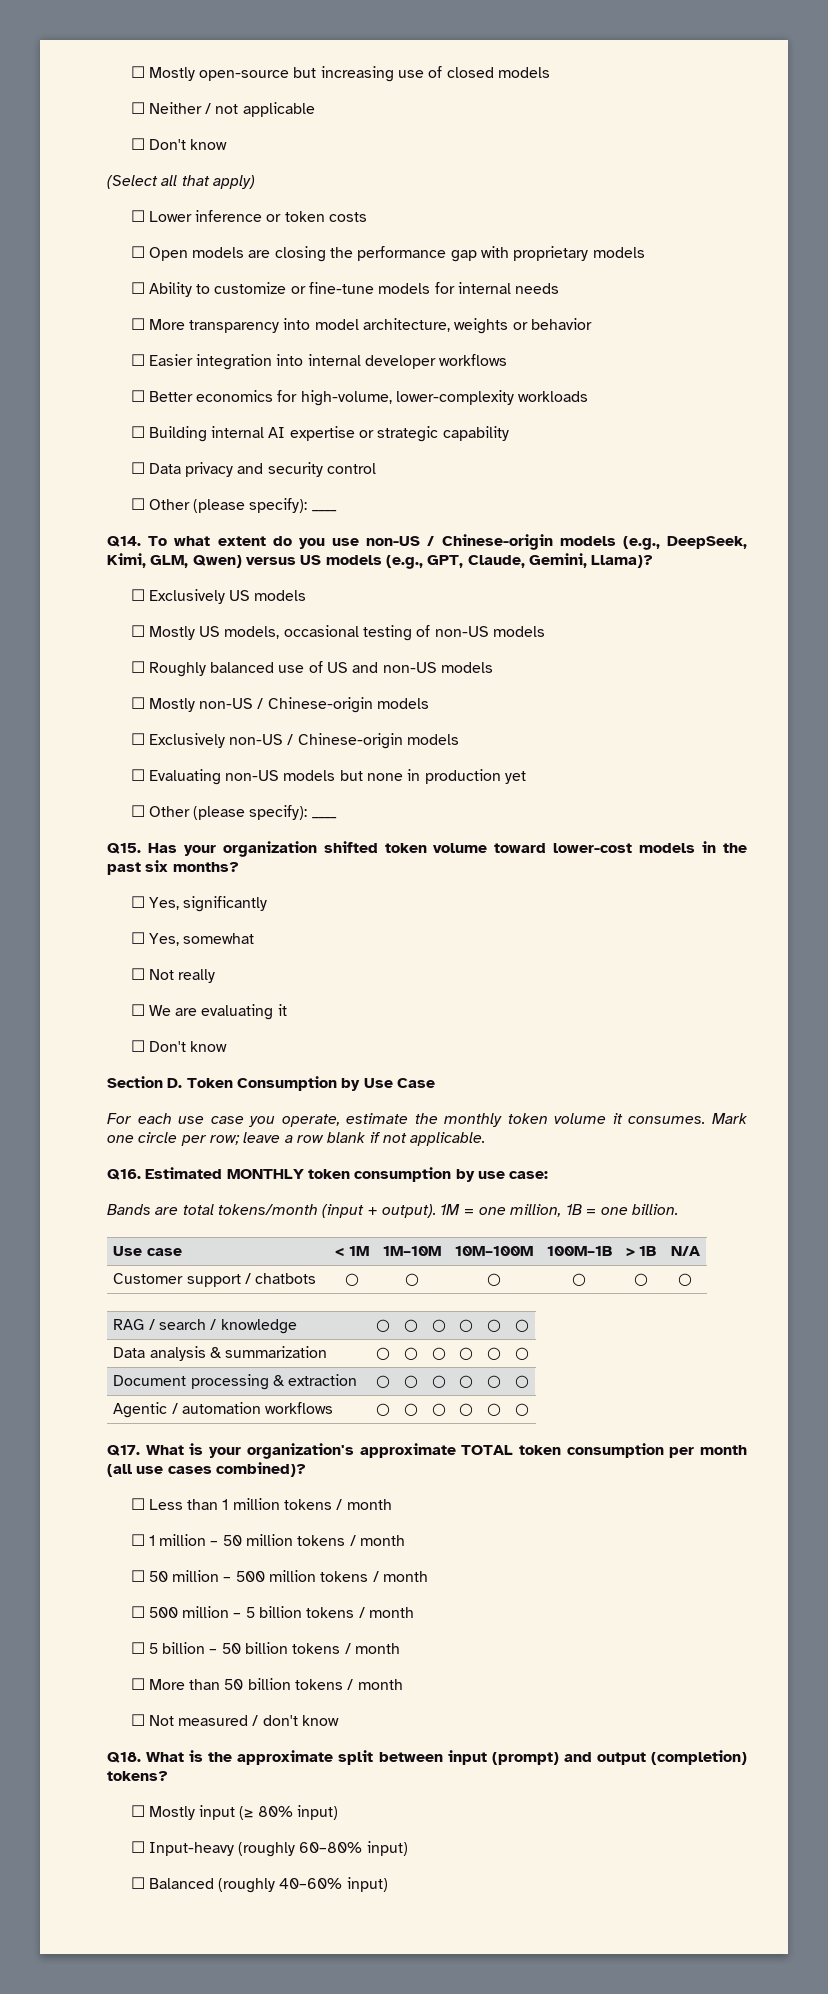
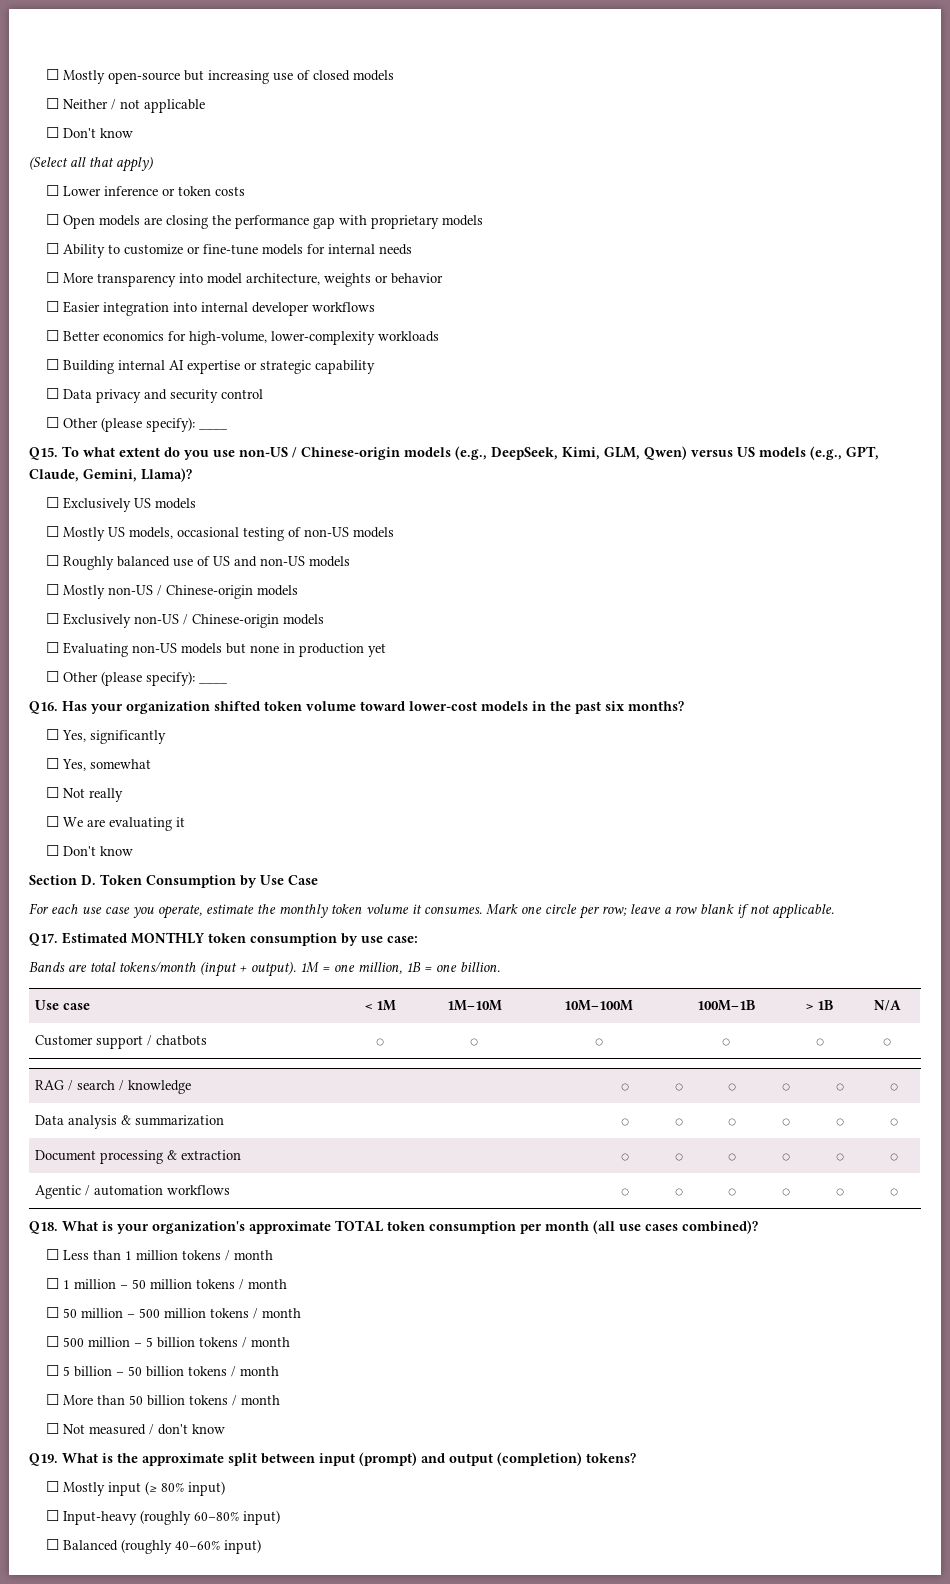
- Q14. To what extent do you use non-US / Chinese-origin models (e.g., DeepSeek, Kimi, GLM, Qwen) versus US models (e.g., GPT, Claude, Gemini, Llama)?
+ Q15. To what extent do you use non-US / Chinese-origin models (e.g., DeepSeek, Kimi, GLM, Qwen) versus US models (e.g., GPT, Claude, Gemini, Llama)?
- Q15. Has your organization shifted token volume toward lower-cost models in the past six months?
+ Q16. Has your organization shifted token volume toward lower-cost models in the past six months?
- Q16. Estimated MONTHLY token consumption by use case:
+ Q17. Estimated MONTHLY token consumption by use case:
- Q17. What is your organization's approximate TOTAL token consumption per month (all use cases combined)?
+ Q18. What is your organization's approximate TOTAL token consumption per month (all use cases combined)?
- Q18. What is the approximate split between input (prompt) and output (completion) tokens?
+ Q19. What is the approximate split between input (prompt) and output (completion) tokens?

